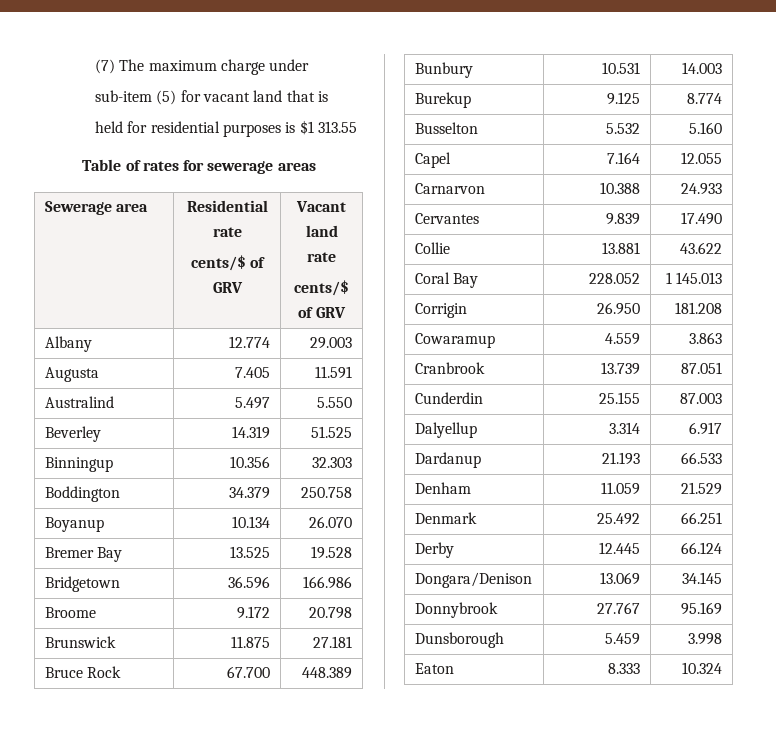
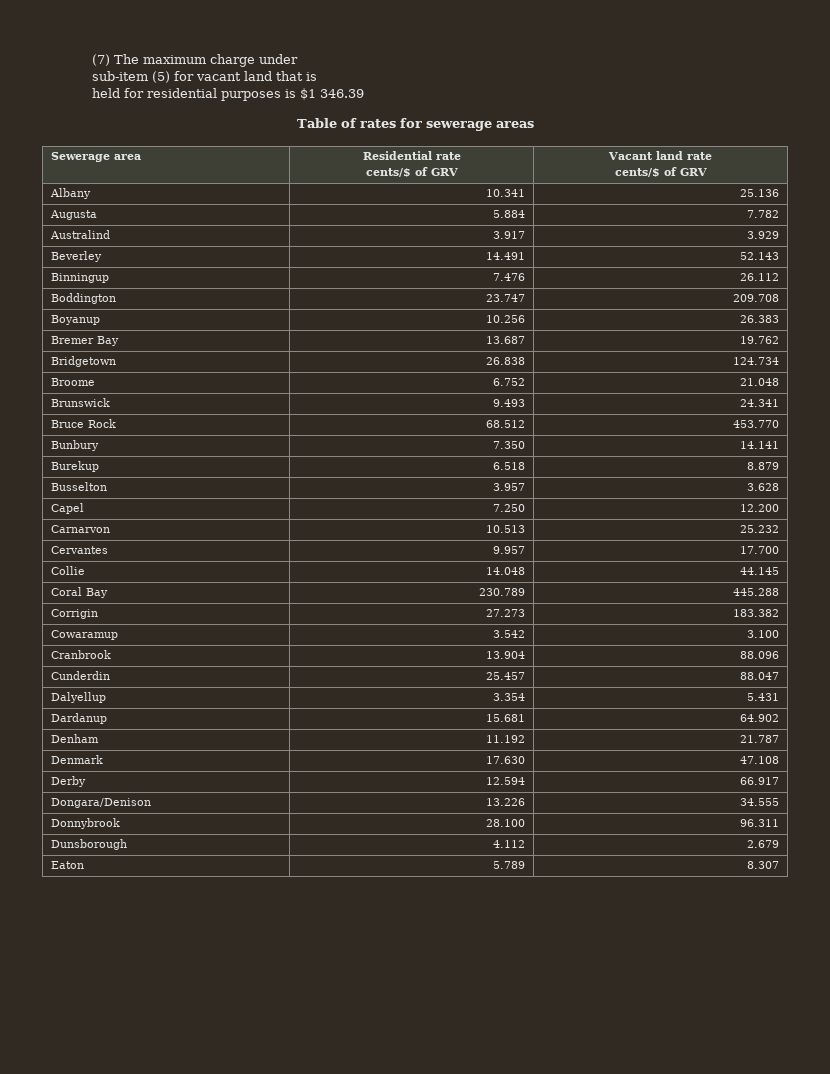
- held for residential purposes is $1 313.55
+ held for residential purposes is $1 346.39
- Albany | 12.774 | 29.003
+ Albany | 10.341 | 25.136
- Augusta | 7.405 | 11.591
+ Augusta | 5.884 | 7.782
- Australind | 5.497 | 5.550
+ Australind | 3.917 | 3.929
- Beverley | 14.319 | 51.525
+ Beverley | 14.491 | 52.143
- Binningup | 10.356 | 32.303
+ Binningup | 7.476 | 26.112
- Boddington | 34.379 | 250.758
+ Boddington | 23.747 | 209.708
- Boyanup | 10.134 | 26.070
+ Boyanup | 10.256 | 26.383
- Bremer Bay | 13.525 | 19.528
+ Bremer Bay | 13.687 | 19.762
- Bridgetown | 36.596 | 166.986
+ Bridgetown | 26.838 | 124.734
- Broome | 9.172 | 20.798
+ Broome | 6.752 | 21.048
- Brunswick | 11.875 | 27.181
+ Brunswick | 9.493 | 24.341
- Bruce Rock | 67.700 | 448.389
+ Bruce Rock | 68.512 | 453.770
- Bunbury | 10.531 | 14.003
+ Bunbury | 7.350 | 14.141
- Burekup | 9.125 | 8.774
+ Burekup | 6.518 | 8.879
- Busselton | 5.532 | 5.160
+ Busselton | 3.957 | 3.628
- Capel | 7.164 | 12.055
+ Capel | 7.250 | 12.200
- Carnarvon | 10.388 | 24.933
+ Carnarvon | 10.513 | 25.232
- Cervantes | 9.839 | 17.490
+ Cervantes | 9.957 | 17.700
- Collie | 13.881 | 43.622
+ Collie | 14.048 | 44.145
- Coral Bay | 228.052 | 1 145.013
+ Coral Bay | 230.789 | 445.288
- Corrigin | 26.950 | 181.208
+ Corrigin | 27.273 | 183.382
- Cowaramup | 4.559 | 3.863
+ Cowaramup | 3.542 | 3.100
- Cranbrook | 13.739 | 87.051
+ Cranbrook | 13.904 | 88.096
- Cunderdin | 25.155 | 87.003
+ Cunderdin | 25.457 | 88.047
- Dalyellup | 3.314 | 6.917
+ Dalyellup | 3.354 | 5.431
- Dardanup | 21.193 | 66.533
+ Dardanup | 15.681 | 64.902
- Denham | 11.059 | 21.529
+ Denham | 11.192 | 21.787
- Denmark | 25.492 | 66.251
+ Denmark | 17.630 | 47.108
- Derby | 12.445 | 66.124
+ Derby | 12.594 | 66.917
- Dongara/Denison | 13.069 | 34.145
+ Dongara/Denison | 13.226 | 34.555
- Donnybrook | 27.767 | 95.169
+ Donnybrook | 28.100 | 96.311
- Dunsborough | 5.459 | 3.998
+ Dunsborough | 4.112 | 2.679
- Eaton | 8.333 | 10.324
+ Eaton | 5.789 | 8.307

